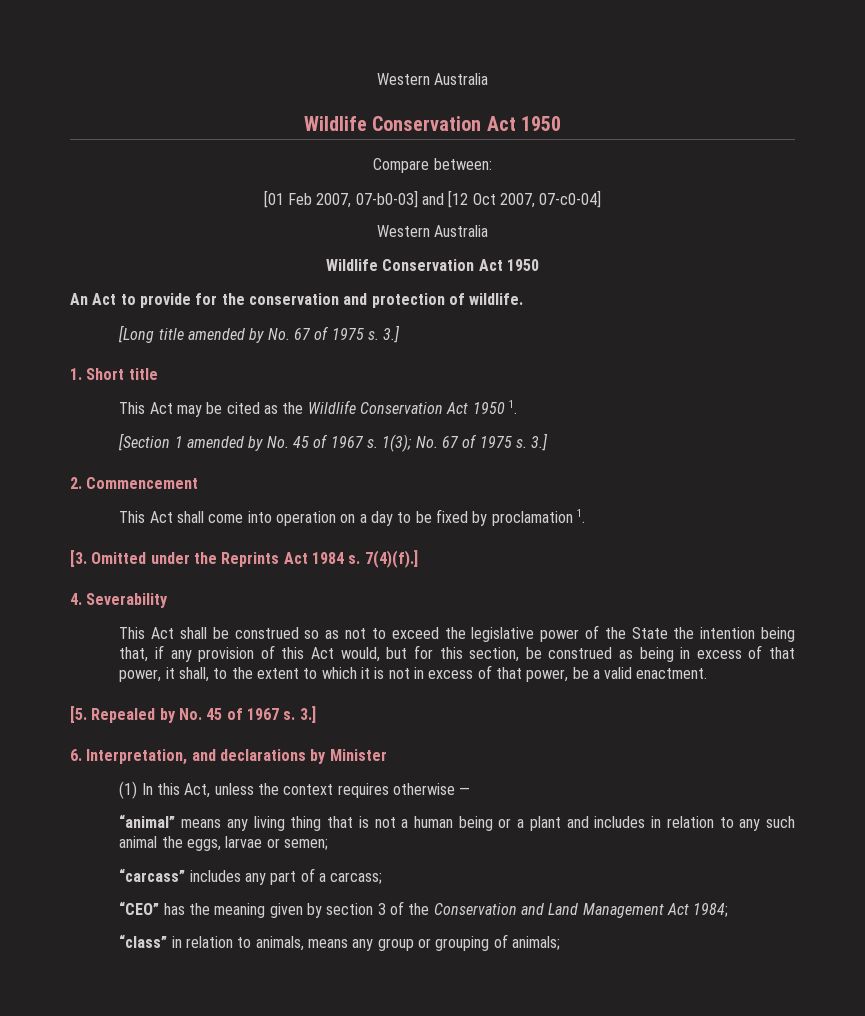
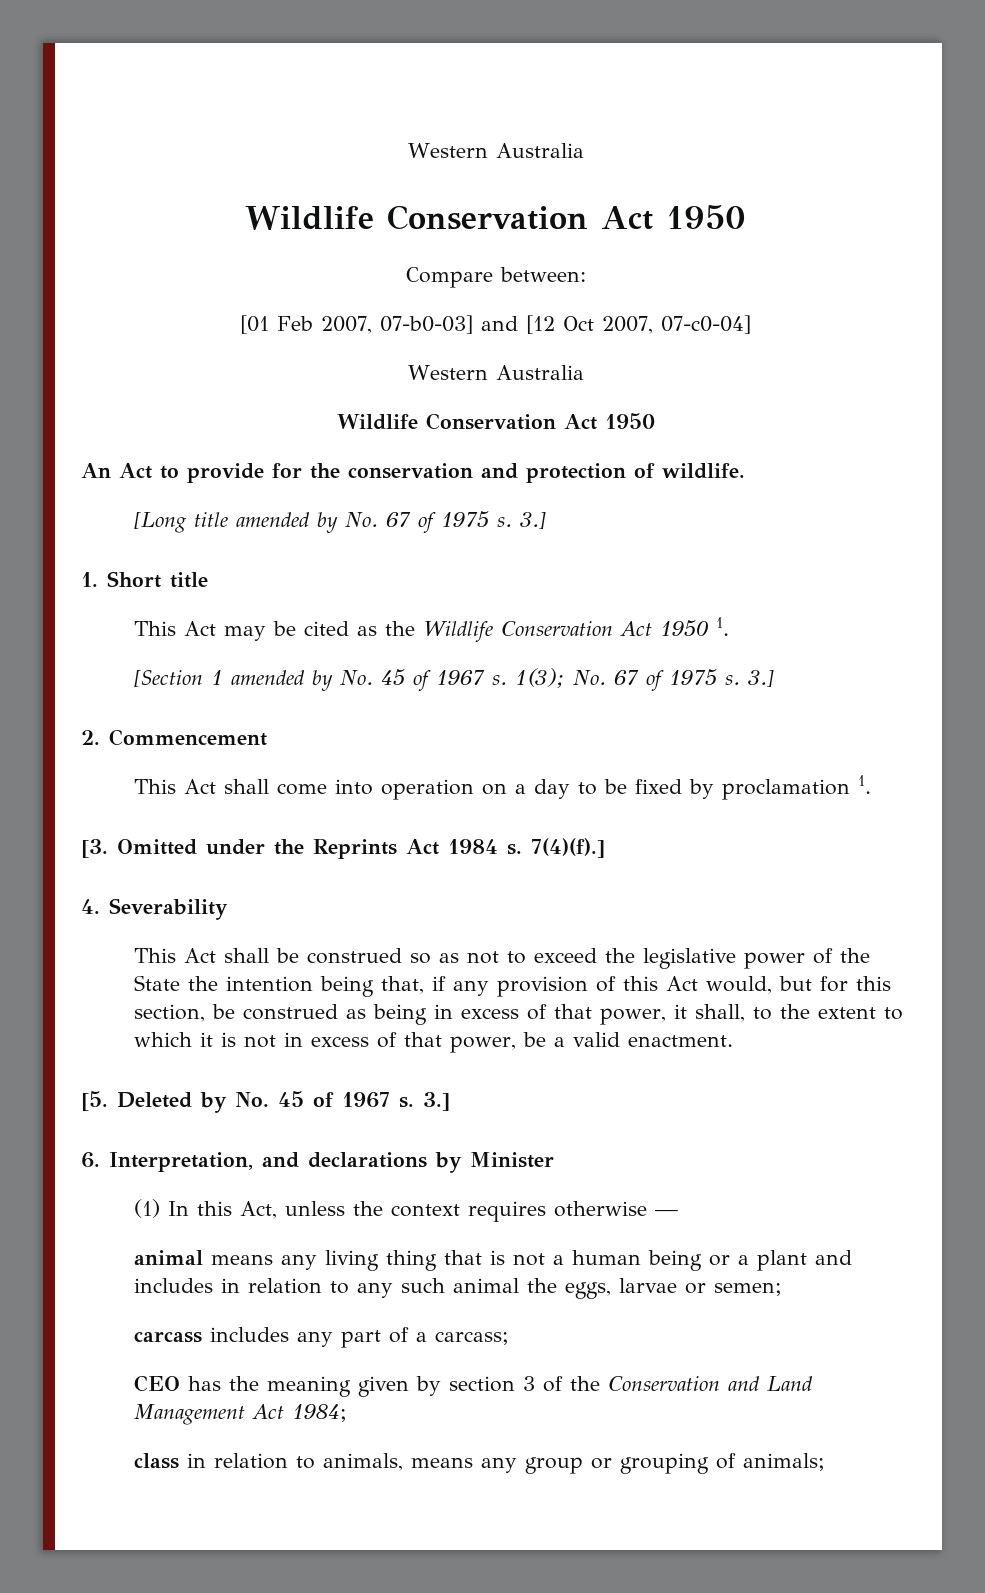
- [5. Repealed by No. 45 of 1967 s.
+ [5. Deleted by No. 45 of 1967 s.
- “animal” means any living thing that is not a human being or a plant and includes in relation to any such animal the eggs, larvae or semen;
+ animal means any living thing that is not a human being or a plant and includes in relation to any such animal the eggs, larvae or semen;
- “carcass” includes any part of a carcass;
+ carcass includes any part of a carcass;
- “CEO” has the meaning given by section 3 of the Conservation and Land Management Act 1984;
+ CEO has the meaning given by section 3 of the Conservation and Land Management Act 1984;
- “class” in relation to animals, means any group or grouping of animals;
+ class in relation to animals, means any group or grouping of animals;

